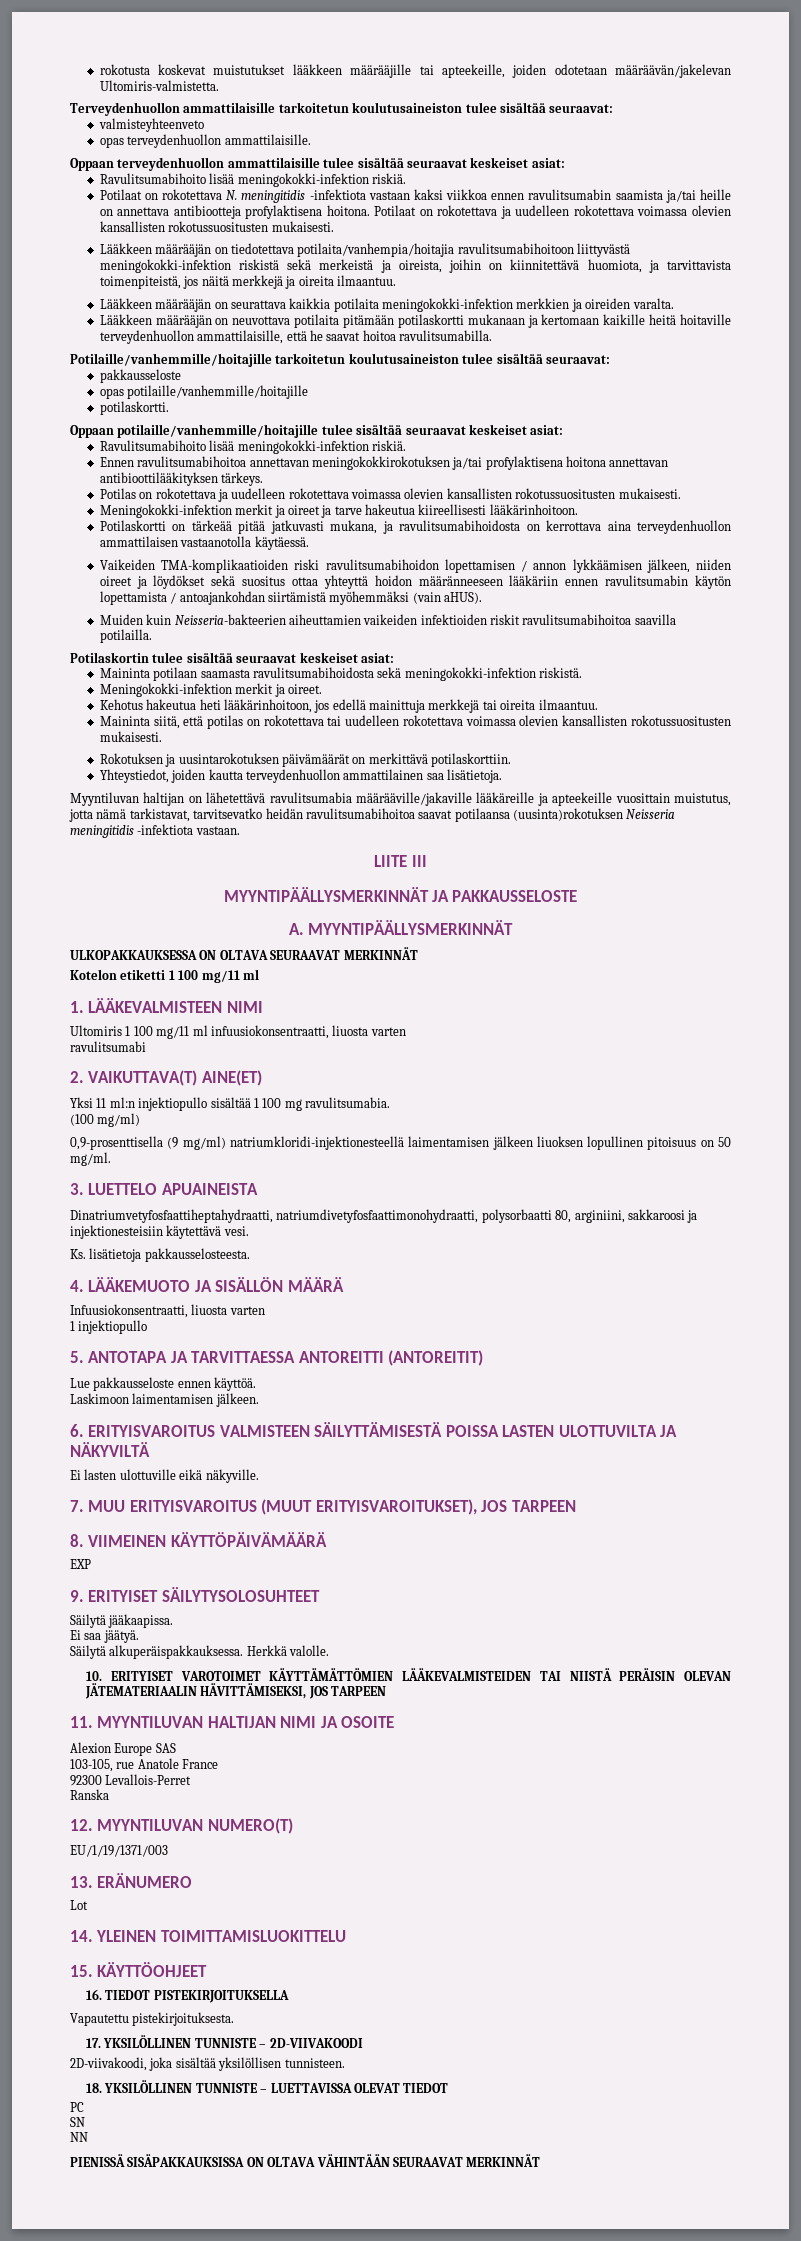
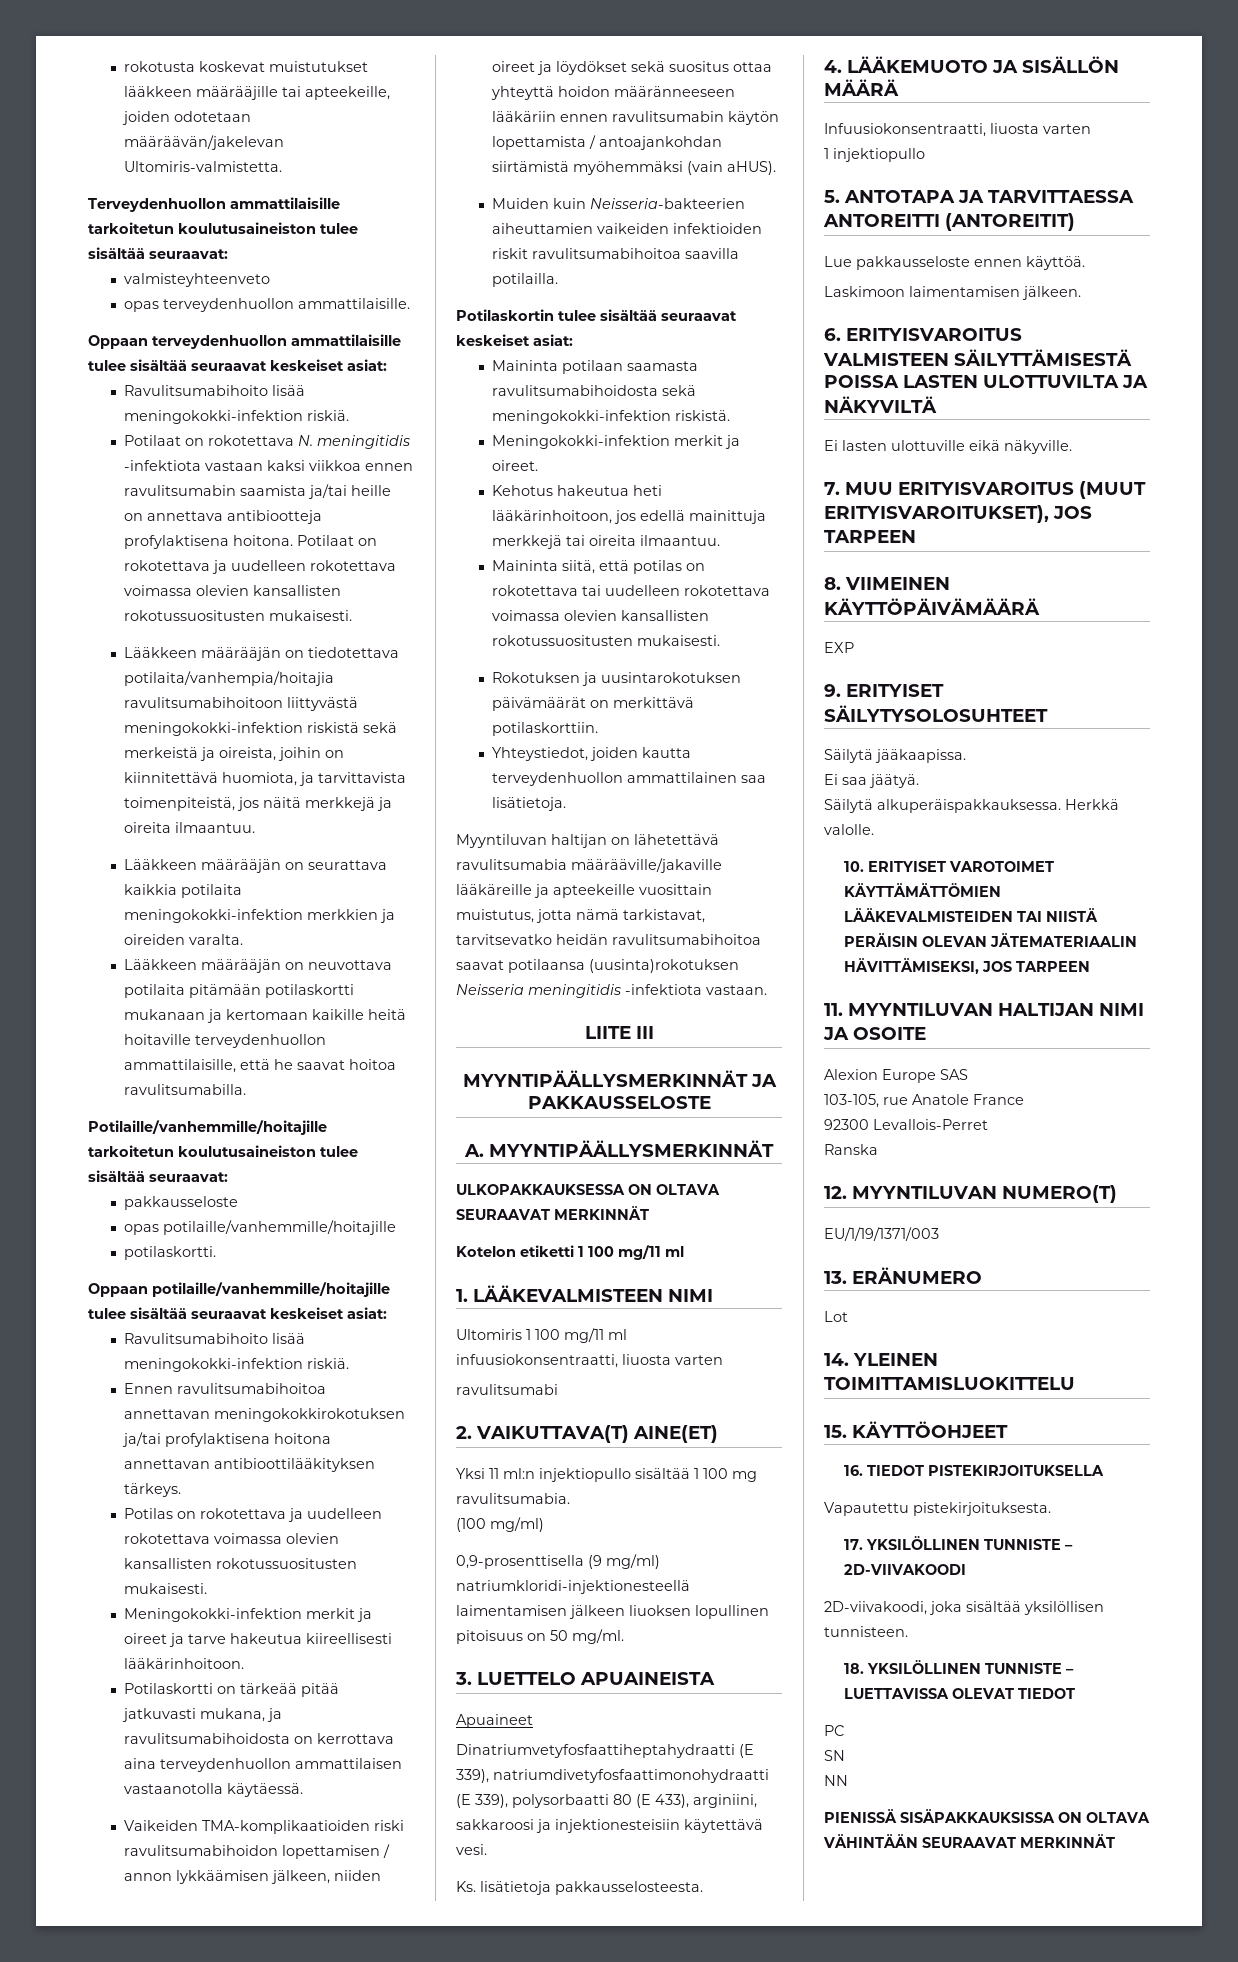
- Dinatriumvetyfosfaattiheptahydraatti, natriumdivetyfosfaattimonohydraatti, polysorbaatti 80, arginiini, sakkaroosi ja injektionesteisiin käytettävä vesi.
+ Apuaineet
+ Dinatriumvetyfosfaattiheptahydraatti (E 339), natriumdivetyfosfaattimonohydraatti (E 339), polysorbaatti 80 (E 433), arginiini, sakkaroosi ja injektionesteisiin käytettävä vesi.

